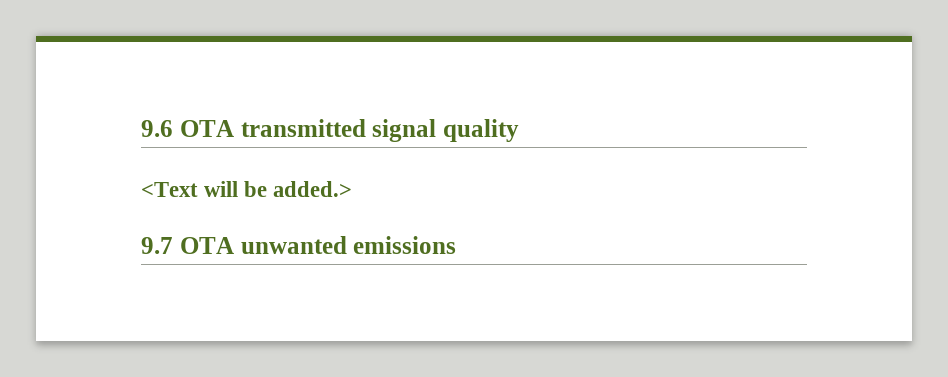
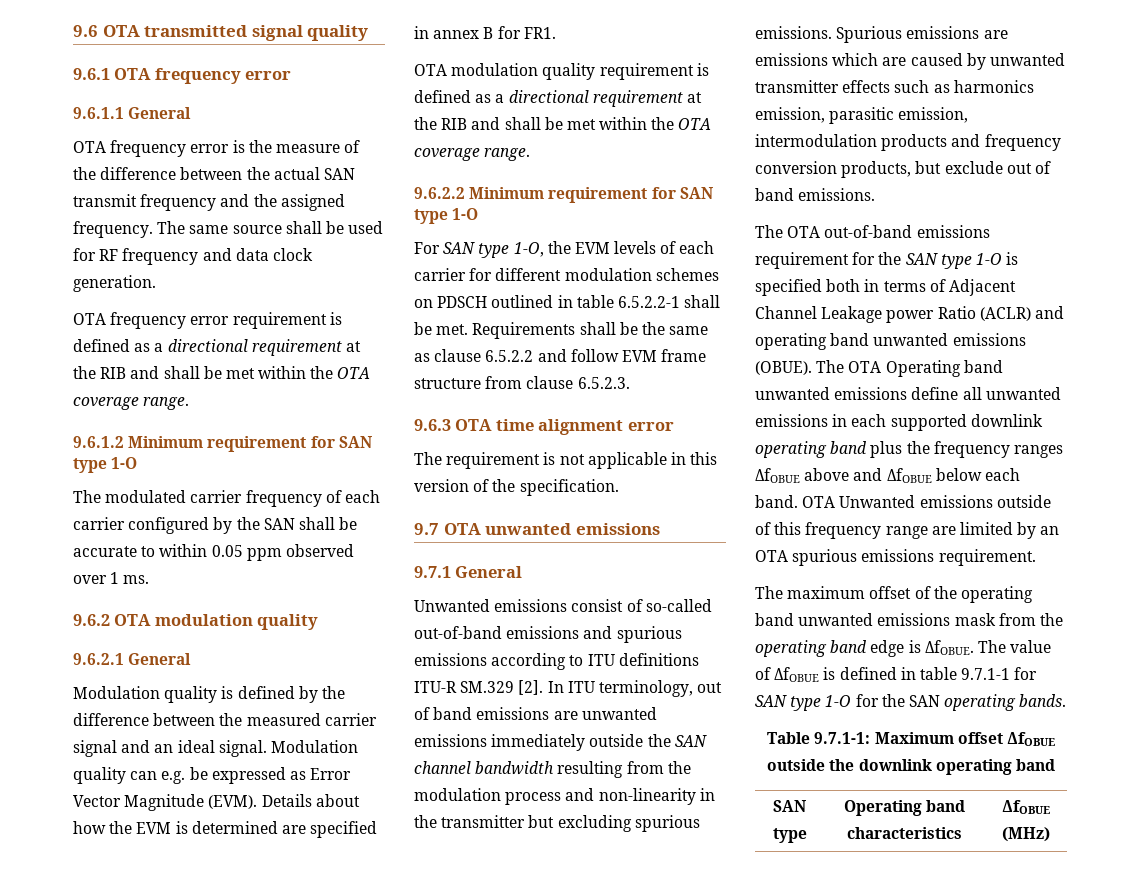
- <Text will be added.>
+ 9.6.1 OTA frequency error
+ 9.6.1.1 General
+ OTA frequency error is the measure of the difference between the actual SAN transmit frequency and the assigned frequency. The same source shall be used for RF frequency and data clock generation.
+ OTA frequency error requirement is defined as a directional requirement at the RIB and shall be met within the OTA coverage range.
+ 9.6.1.2 Minimum requirement for SAN type 1-O
+ The modulated carrier frequency of each carrier configured by the SAN shall be accurate to within 0.05 ppm observed over 1 ms.
+ 9.6.2 OTA modulation quality
+ 9.6.2.1 General
+ Modulation quality is defined by the difference between the measured carrier signal and an ideal signal. Modulation quality can e.g. be expressed as Error Vector Magnitude (EVM). Details about how the EVM is determined are specified in annex B for FR1.
+ OTA modulation quality requirement is defined as a directional requirement at the RIB and shall be met within the OTA coverage range.
+ 9.6.2.2 Minimum requirement for SAN type 1-O
+ For SAN type 1-O, the EVM levels of each carrier for different modulation schemes on PDSCH outlined in table 6.5.2.2-1 shall be met. Requirements shall be the same as clause 6.5.2.2 and follow EVM frame structure from clause 6.5.2.3.
+ 9.6.3 OTA time alignment error
+ The requirement is not applicable in this version of the specification.
  9.7 OTA unwanted emissions
+ 9.7.1 General
+ Unwanted emissions consist of so-called out-of-band emissions and spurious emissions according to ITU definitions ITU-R SM.329 [2]. In ITU terminology, out of band emissions are unwanted emissions immediately outside the SAN channel bandwidth resulting from the modulation process and non-linearity in the transmitter but excluding spurious emissions. Spurious emissions are emissions which are caused by unwanted transmitter effects such as harmonics emission, parasitic emission, intermodulation products and frequency conversion products, but exclude out of band emissions.
+ The OTA out-of-band emissions requirement for the SAN type 1-O is specified both in terms of Adjacent Channel Leakage power Ratio (ACLR) and operating band unwanted emissions (OBUE). The OTA Operating band unwanted emissions define all unwanted emissions in each supported downlink operating band plus the frequency ranges ΔfOBUE above and ΔfOBUE below each band. OTA Unwanted emissions outside of this frequency range are limited by an OTA spurious emissions requirement.
+ The maximum offset of the operating band unwanted emissions mask from the operating band edge is ΔfOBUE. The value of ΔfOBUE is defined in table 9.7.1-1 for SAN type 1-O for the SAN operating bands.
+ Table 9.7.1-1: Maximum offset ΔfOBUE outside the downlink operating band
+ SAN type | Operating band characteristics | ΔfOBUE (MHz)

